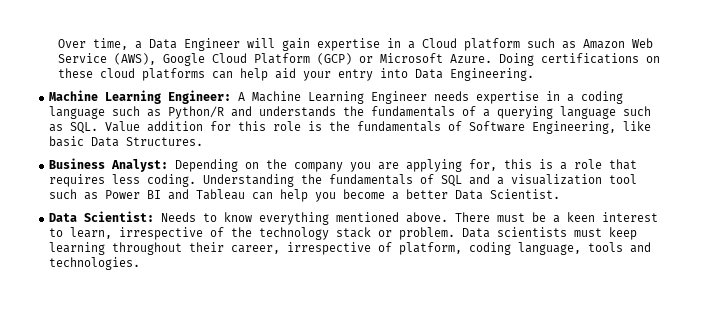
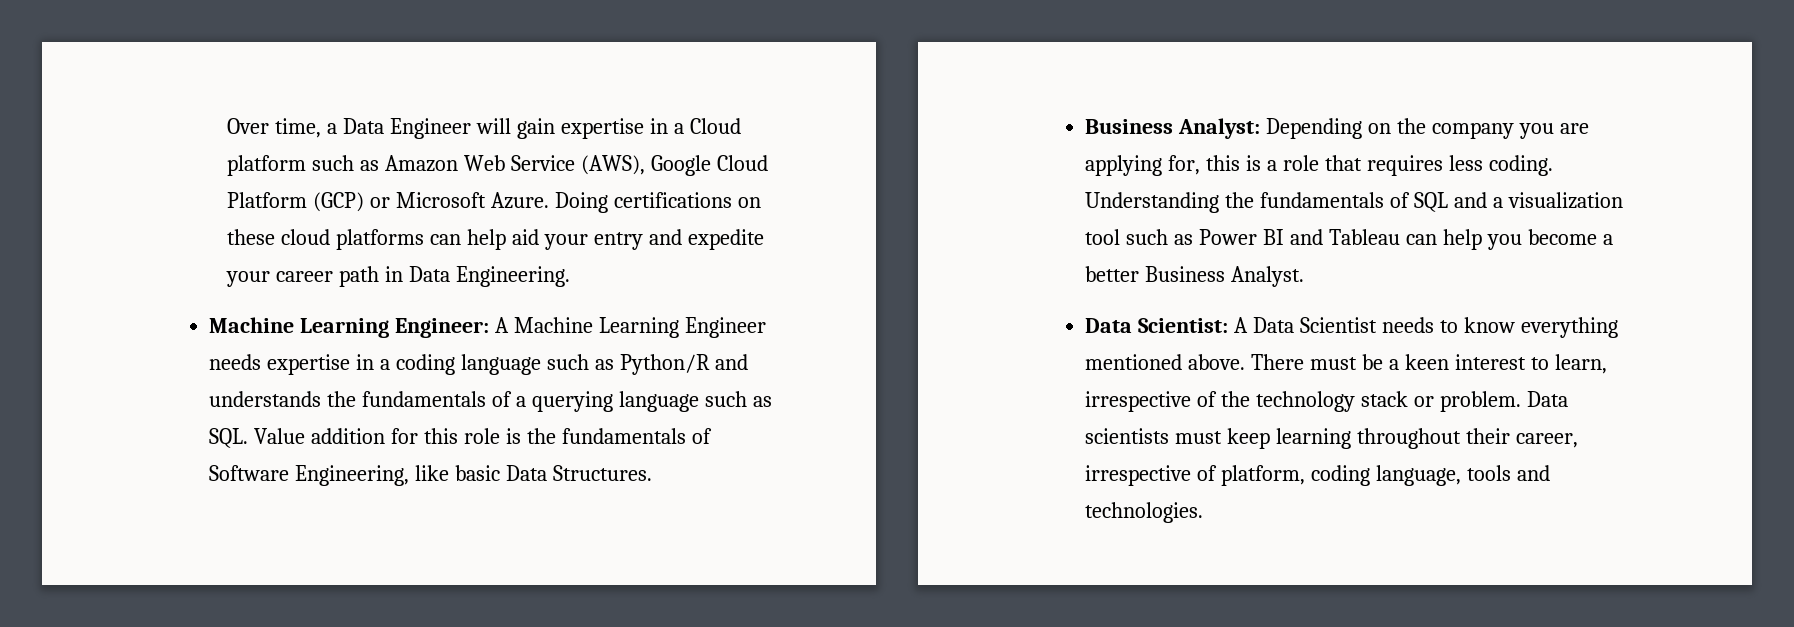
- Doing certifications on these cloud platforms can help aid your entry into Data Engineering.
+ Doing certifications on these cloud platforms can help aid your entry and expedite your career path in Data Engineering.
- Understanding the fundamentals of SQL and a visualization tool such as Power BI and Tableau can help you become a better Data Scientist.
+ Understanding the fundamentals of SQL and a visualization tool such as Power BI and Tableau can help you become a better Business Analyst.
- Data Scientist: Needs to know everything mentioned above.
+ Data Scientist: A Data Scientist needs to know everything mentioned above.

